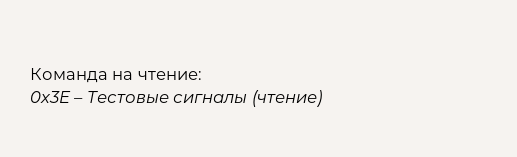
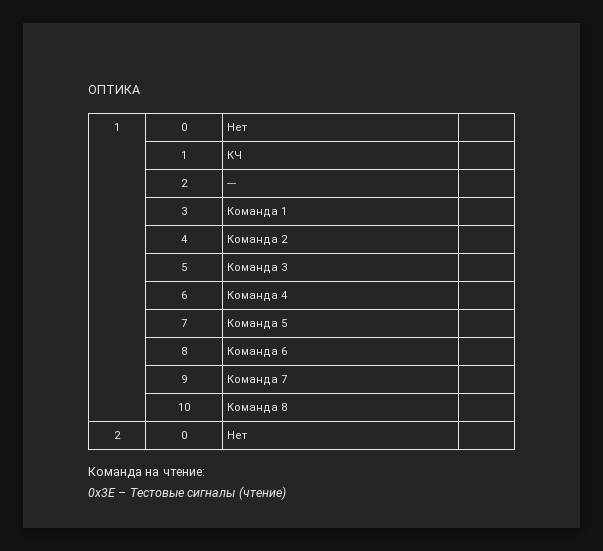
+ ОПТИКА
+ 1 | 0 | Нет |
+ | 1 | КЧ |
+ | 2 | --- |
+ | 3 | Команда 1 |
+ | 4 | Команда 2 |
+ | 5 | Команда 3 |
+ | 6 | Команда 4 |
+ | 7 | Команда 5 |
+ | 8 | Команда 6 |
+ | 9 | Команда 7 |
+ | 10 | Команда 8 |
+ 2 | 0 | Нет |

